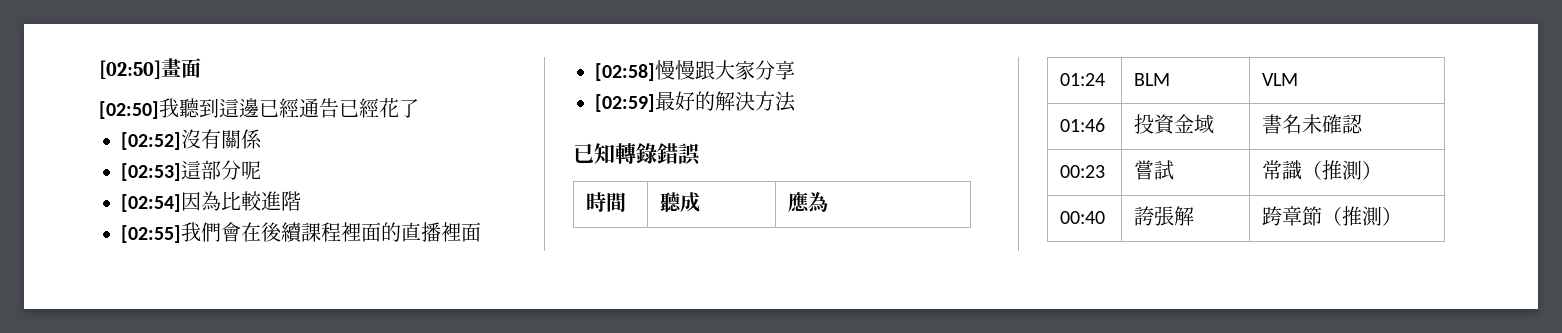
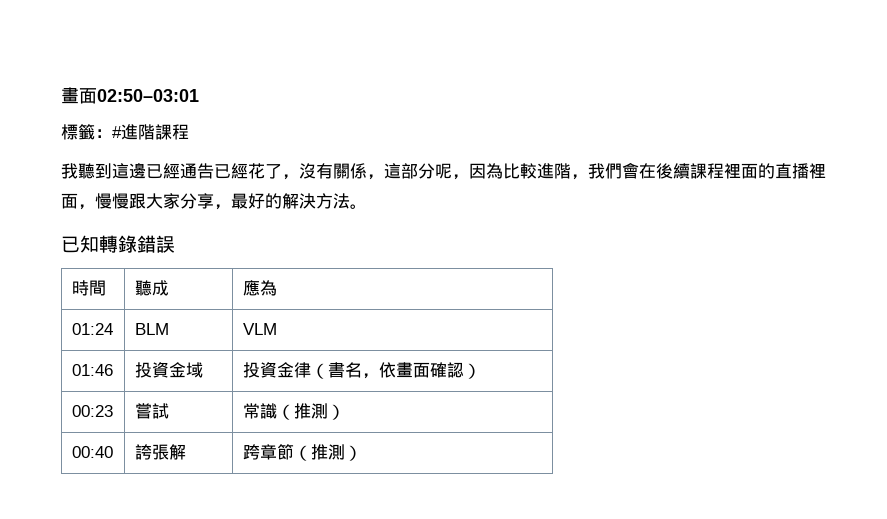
- [02:50]畫面
- [02:50]我聽到這邊已經通告已經花了
- [02:52]沒有關係
- [02:53]這部分呢
- [02:54]因為比較進階
- [02:55]我們會在後續課程裡面的直播裡面
- [02:58]慢慢跟大家分享
- [02:59]最好的解決方法
+ 畫面02:50–03:01
+ 標籤：#進階課程
+ 我聽到這邊已經通告已經花了，沒有關係，這部分呢，因為比較進階，我們會在後續課程裡面的直播裡面，慢慢跟大家分享，最好的解決方法。
- 01:46 | 投資金域 | 書名未確認
+ 01:46 | 投資金域 | 投資金律（書名，依畫面確認）

